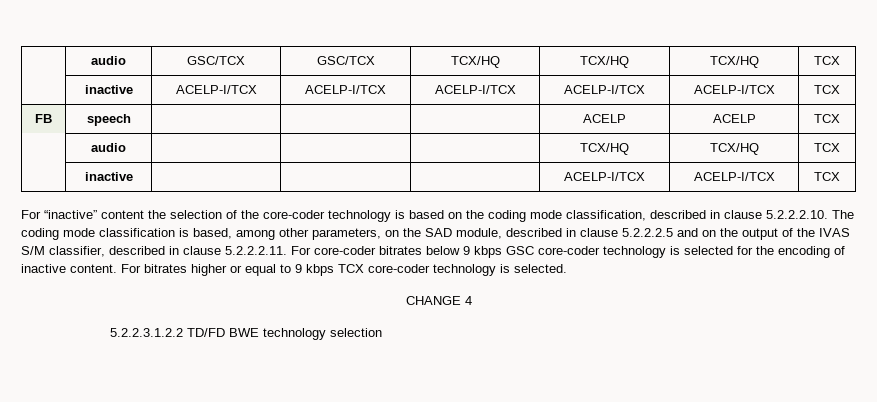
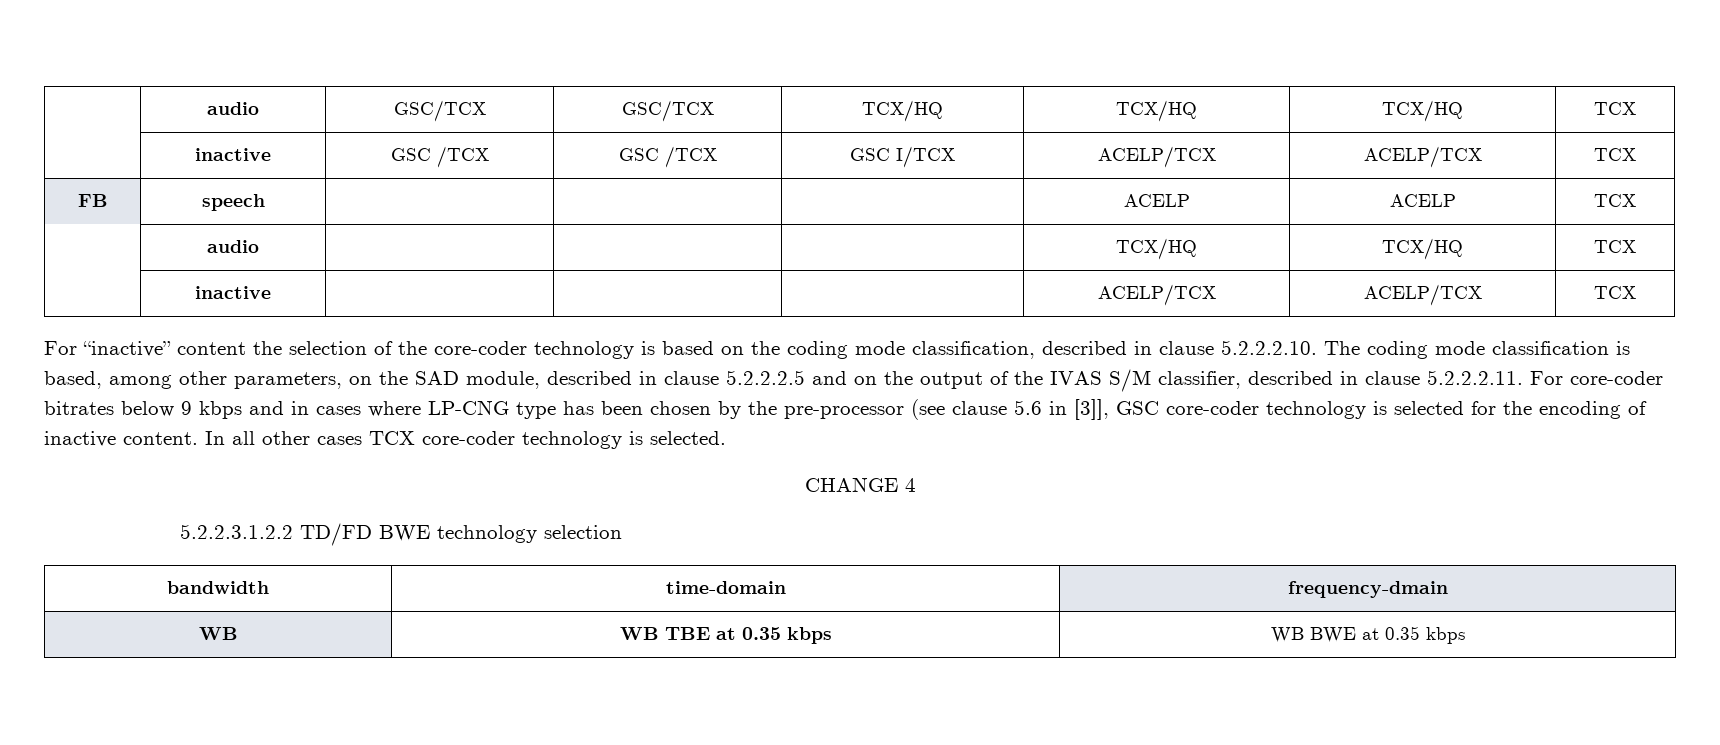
- | inactive | ACELP-I/TCX | ACELP-I/TCX | ACELP-I/TCX | ACELP-I/TCX | ACELP-I/TCX | TCX
+ | inactive | GSC /TCX | GSC /TCX | GSC I/TCX | ACELP/TCX | ACELP/TCX | TCX
- | inactive | | | | ACELP-I/TCX | ACELP-I/TCX | TCX
+ | inactive | | | | ACELP/TCX | ACELP/TCX | TCX
- For “inactive” content the selection of the core-coder technology is based on the coding mode classification, described in clause 5.2.2.2.10. The coding mode classification is based, among other parameters, on the SAD module, described in clause 5.2.2.2.5 and on the output of the IVAS S/M classifier, described in clause 5.2.2.2.11. For core-coder bitrates below 9 kbps GSC core-coder technology is selected for the encoding of inactive content.
+ For “inactive” content the selection of the core-coder technology is based on the coding mode classification, described in clause 5.2.2.2.10. The coding mode classification is based, among other parameters, on the SAD module, described in clause 5.2.2.2.5 and on the output of the IVAS S/M classifier, described in clause 5.2.2.2.11. For core-coder bitrates below 9 kbps and in cases where LP-CNG type has been chosen by the pre-processor (see clause 5.6 in [3]], GSC core-coder technology is selected for the encoding of inactive content.
- For bitrates higher or equal to 9 kbps TCX core-coder technology is selected.
+ In all other cases TCX core-coder technology is selected.
+ bandwidth | time-domain | frequency-dmain
+ WB | WB TBE at 0.35 kbps | WB BWE at 0.35 kbps

